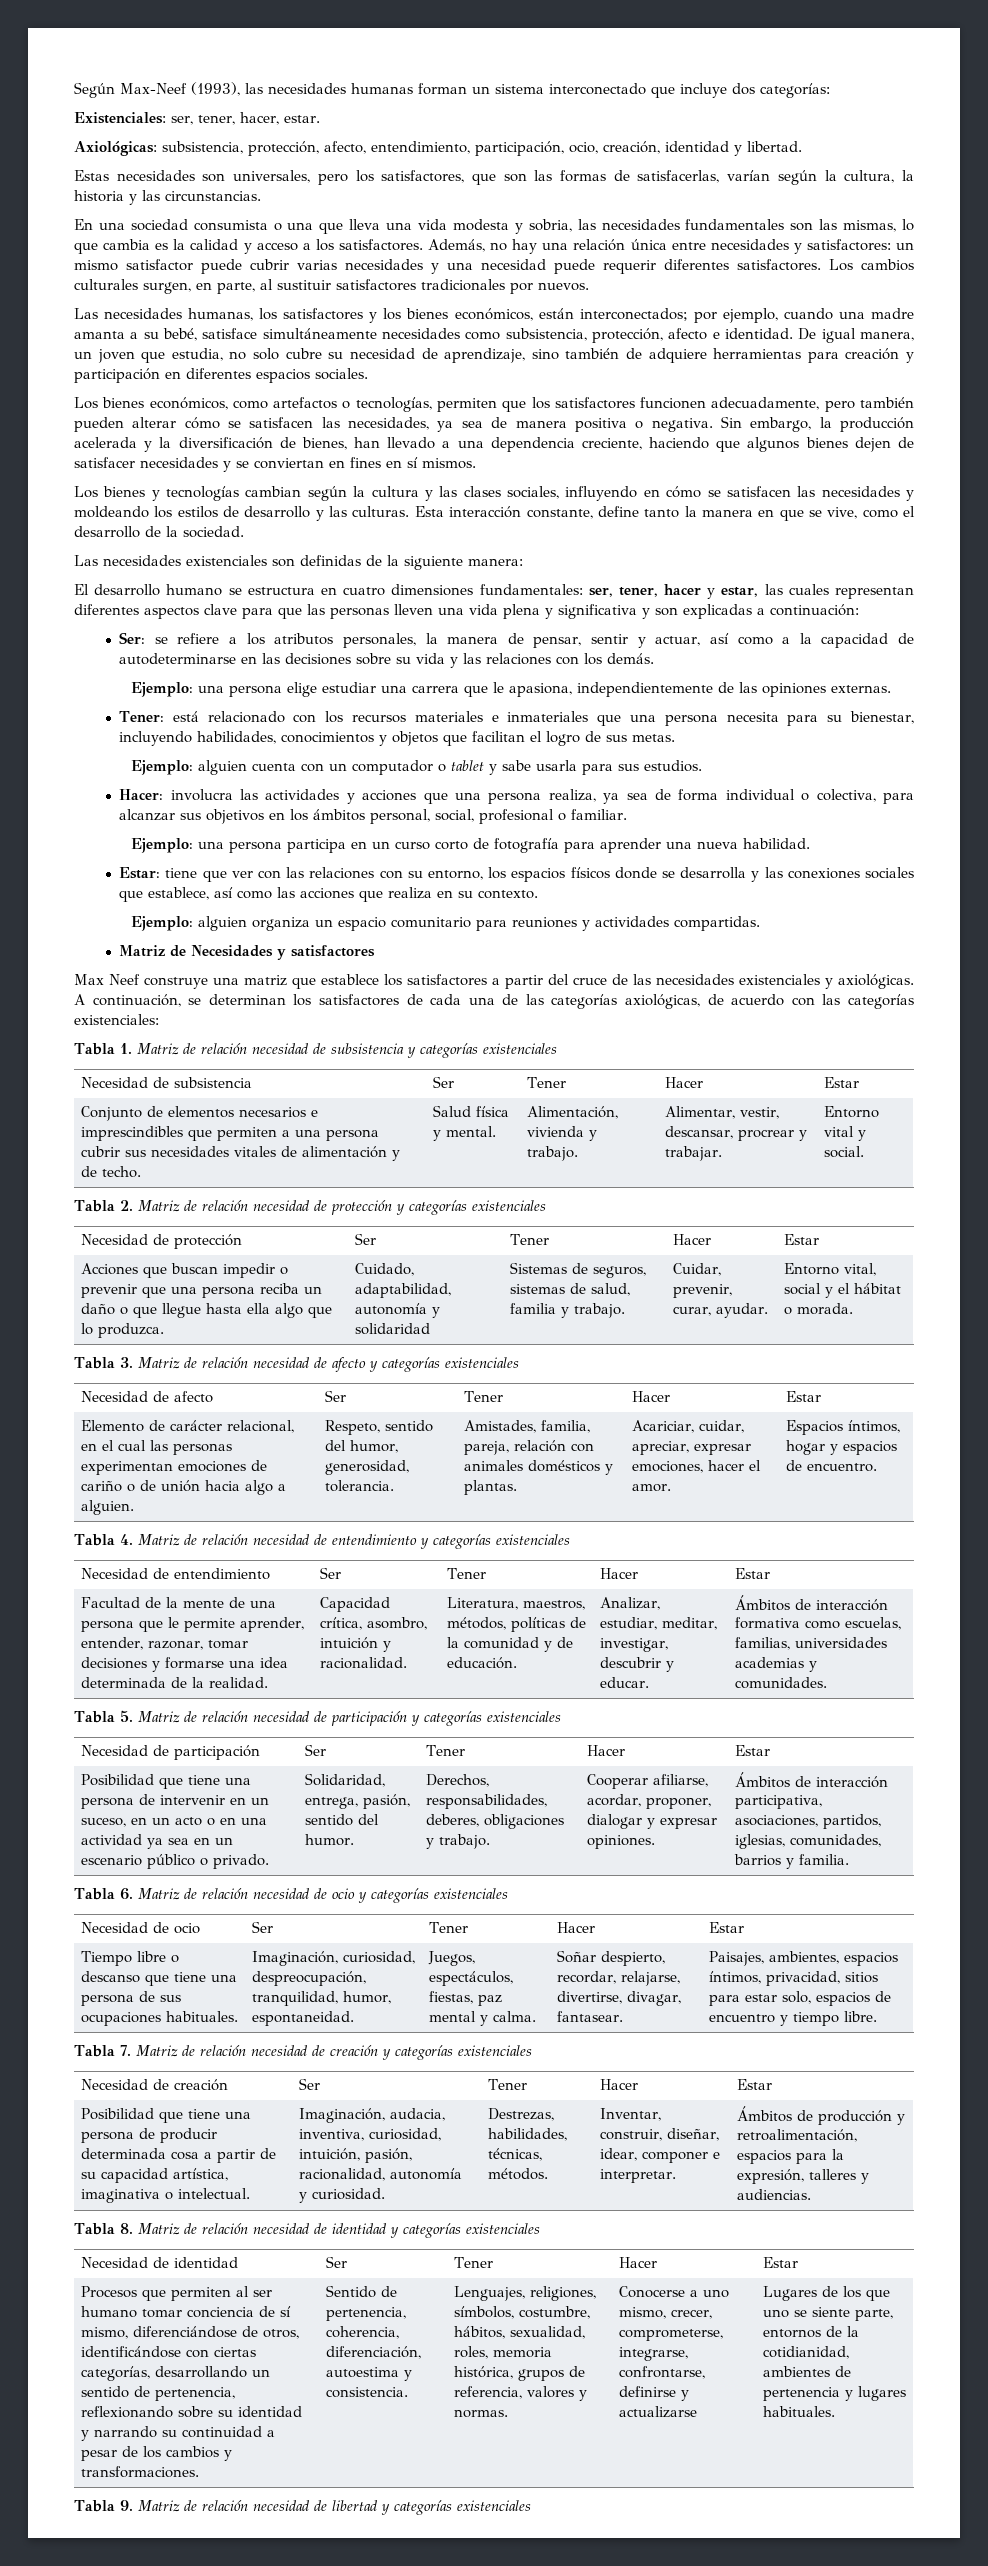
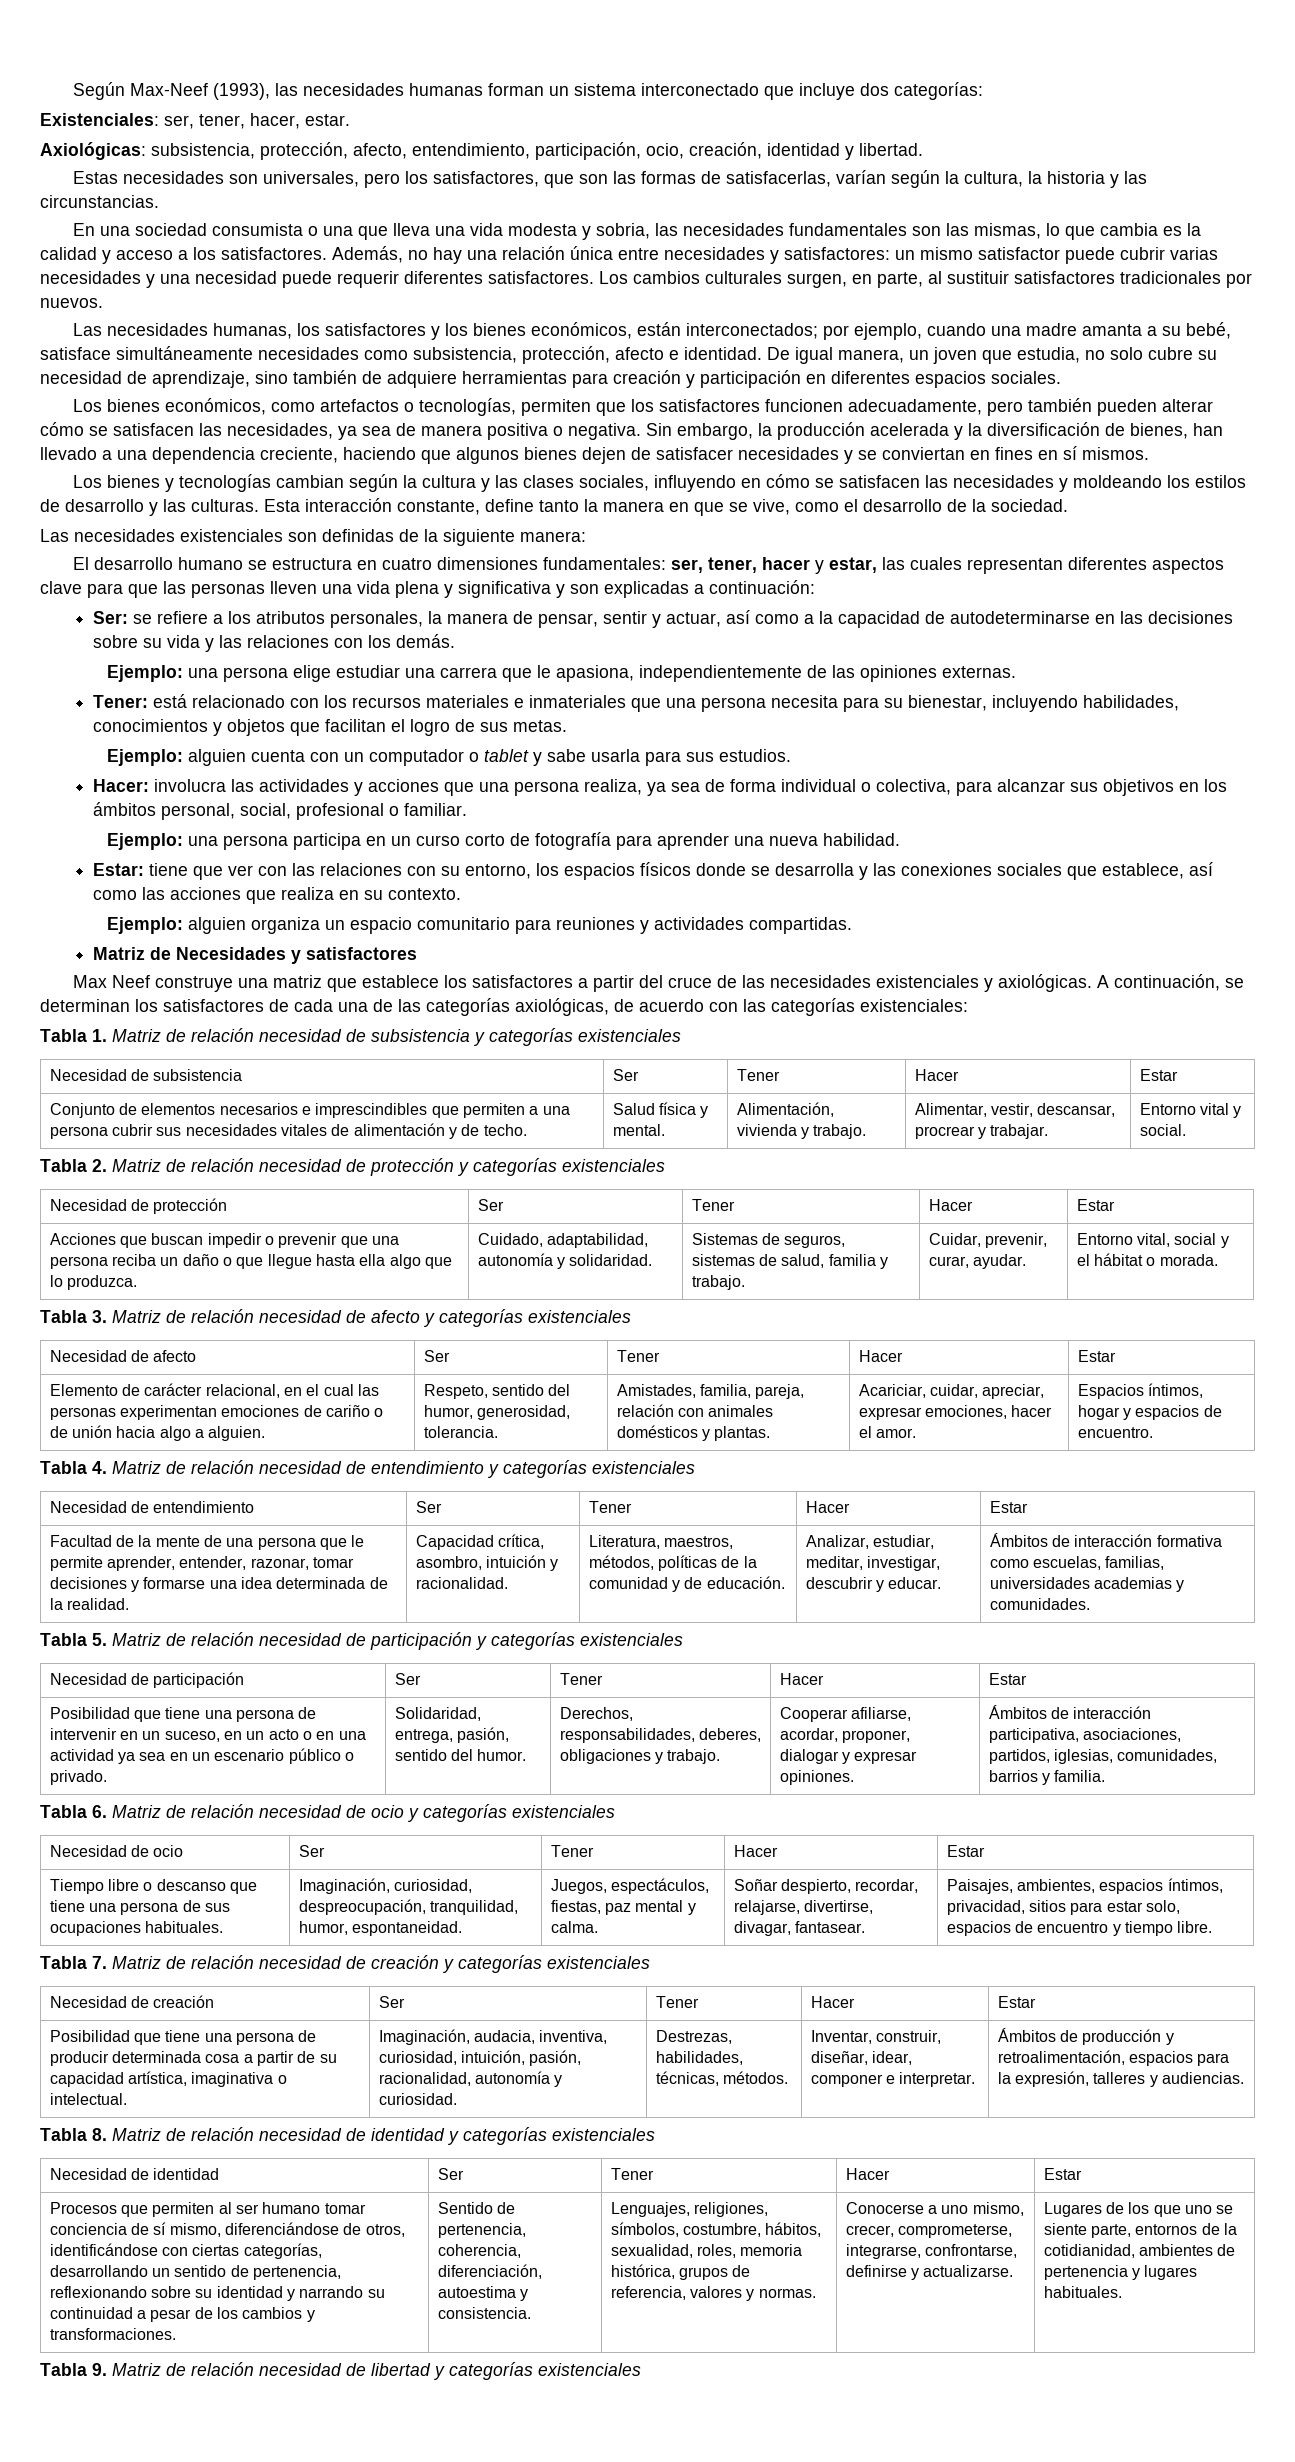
- Cuidado, adaptabilidad, autonomía y solidaridad
+ Cuidado, adaptabilidad, autonomía y solidaridad.
- Conocerse a uno mismo, crecer, comprometerse, integrarse, confrontarse, definirse y actualizarse
+ Conocerse a uno mismo, crecer, comprometerse, integrarse, confrontarse, definirse y actualizarse.

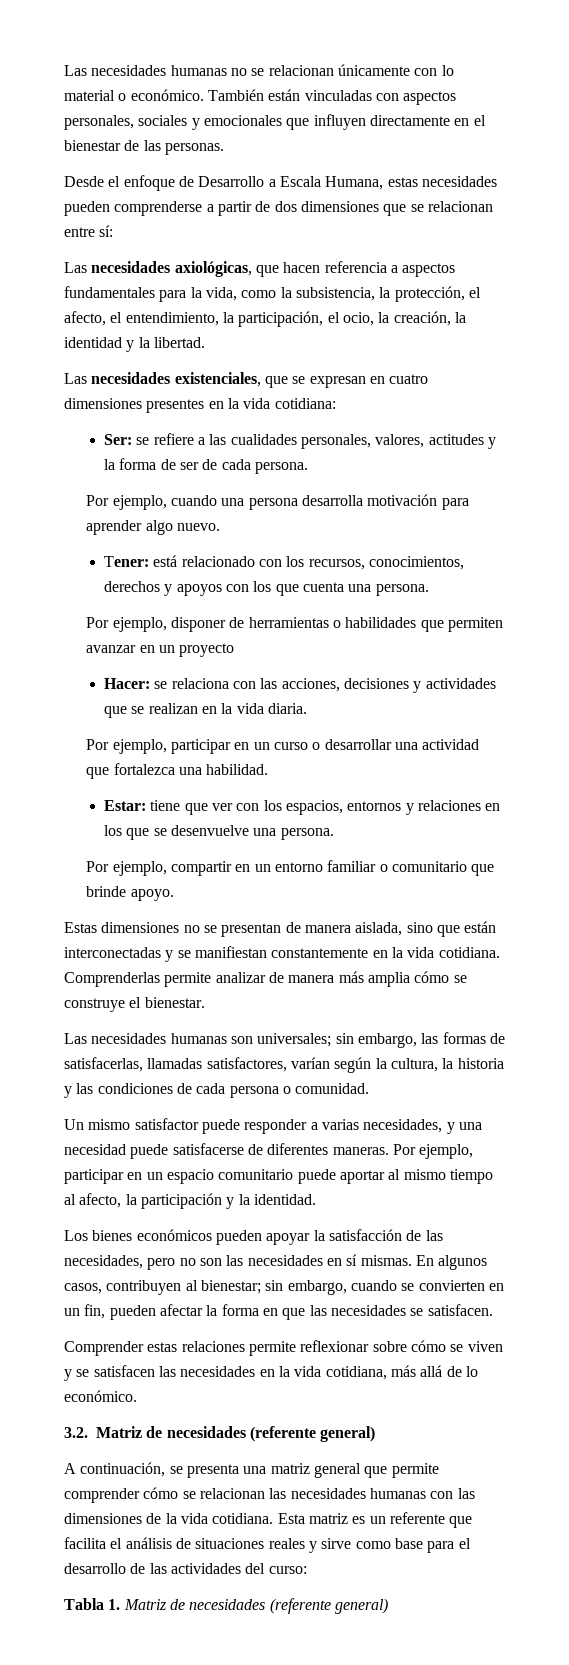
- Según Max-Neef (1993), las necesidades humanas forman un sistema interconectado que incluye dos categorías:
- Existenciales: ser, tener, hacer, estar.
- Axiológicas: subsistencia, protección, afecto, entendimiento, participación, ocio, creación, identidad y libertad.
+ Las necesidades humanas no se relacionan únicamente con lo material o económico. También están vinculadas con aspectos personales, sociales y emocionales que influyen directamente en el bienestar de las personas.
+ Desde el enfoque de Desarrollo a Escala Humana, estas necesidades pueden comprenderse a partir de dos dimensiones que se relacionan entre sí:
+ Las necesidades axiológicas, que hacen referencia a aspectos fundamentales para la vida, como la subsistencia, la protección, el afecto, el entendimiento, la participación, el ocio, la creación, la identidad y la libertad.
- Estas necesidades son universales, pero los satisfactores, que son las formas de satisfacerlas, varían según la cultura, la historia y las circunstancias.
- En una sociedad consumista o una que lleva una vida modesta y sobria, las necesidades fundamentales son las mismas, lo que cambia es la calidad y acceso a los satisfactores. Además, no hay una relación única entre necesidades y satisfactores: un mismo satisfactor puede cubrir varias necesidades y una necesidad puede requerir diferentes satisfactores. Los cambios culturales surgen, en parte, al sustituir satisfactores tradicionales por nuevos.
- Las necesidades humanas, los satisfactores y los bienes económicos, están interconectados; por ejemplo, cuando una madre amanta a su bebé, satisface simultáneamente necesidades como subsistencia, protección, afecto e identidad. De igual manera, un joven que estudia, no solo cubre su necesidad de aprendizaje, sino también de adquiere herramientas para creación y participación en diferentes espacios sociales.
- Los bienes económicos, como artefactos o tecnologías, permiten que los satisfactores funcionen adecuadamente, pero también pueden alterar cómo se satisfacen las necesidades, ya sea de manera positiva o negativa. Sin embargo, la producción acelerada y la diversificación de bienes, han llevado a una dependencia creciente, haciendo que algunos bienes dejen de satisfacer necesidades y se conviertan en fines en sí mismos.
- Los bienes y tecnologías cambian según la cultura y las clases sociales, influyendo en cómo se satisfacen las necesidades y moldeando los estilos de desarrollo y las culturas. Esta interacción constante, define tanto la manera en que se vive, como el desarrollo de la sociedad.
- Las necesidades existenciales son definidas de la siguiente manera:
- El desarrollo humano se estructura en cuatro dimensiones fundamentales: ser, tener, hacer y estar, las cuales representan diferentes aspectos clave para que las personas lleven una vida plena y significativa y son explicadas a continuación:
- Ser: se refiere a los atributos personales, la manera de pensar, sentir y actuar, así como a la capacidad de autodeterminarse en las decisiones sobre su vida y las relaciones con los demás.
- Ejemplo: una persona elige estudiar una carrera que le apasiona, independientemente de las opiniones externas.
- Tener: está relacionado con los recursos materiales e inmateriales que una persona necesita para su bienestar, incluyendo habilidades, conocimientos y objetos que facilitan el logro de sus metas.
- Ejemplo: alguien cuenta con un computador o tablet y sabe usarla para sus estudios.
- Hacer: involucra las actividades y acciones que una persona realiza, ya sea de forma individual o colectiva, para alcanzar sus objetivos en los ámbitos personal, social, profesional o familiar.
- Ejemplo: una persona participa en un curso corto de fotografía para aprender una nueva habilidad.
- Estar: tiene que ver con las relaciones con su entorno, los espacios físicos donde se desarrolla y las conexiones sociales que establece, así como las acciones que realiza en su contexto.
- Ejemplo: alguien organiza un espacio comunitario para reuniones y actividades compartidas.
- Matriz de Necesidades y satisfactores
- Max Neef construye una matriz que establece los satisfactores a partir del cruce de las necesidades existenciales y axiológicas. A continuación, se determinan los satisfactores de cada una de las categorías axiológicas, de acuerdo con las categorías existenciales:
- Tabla 1. Matriz de relación necesidad de subsistencia y categorías existenciales
- Necesidad de subsistencia | Ser | Tener | Hacer | Estar
- Conjunto de elementos necesarios e imprescindibles que permiten a una persona cubrir sus necesidades vitales de alimentación y de techo. | Salud física y mental. | Alimentación, vivienda y trabajo. | Alimentar, vestir, descansar, procrear y trabajar. | Entorno vital y social.
- Tabla 2. Matriz de relación necesidad de protección y categorías existenciales
- Necesidad de protección | Ser | Tener | Hacer | Estar
- Acciones que buscan impedir o prevenir que una persona reciba un daño o que llegue hasta ella algo que lo produzca. | Cuidado, adaptabilidad, autonomía y solidaridad. | Sistemas de seguros, sistemas de salud, familia y trabajo. | Cuidar, prevenir, curar, ayudar. | Entorno vital, social y el hábitat o morada.
- Tabla 3. Matriz de relación necesidad de afecto y categorías existenciales
- Necesidad de afecto | Ser | Tener | Hacer | Estar
- Elemento de carácter relacional, en el cual las personas experimentan emociones de cariño o de unión hacia algo a alguien. | Respeto, sentido del humor, generosidad, tolerancia. | Amistades, familia, pareja, relación con animales domésticos y plantas. | Acariciar, cuidar, apreciar, expresar emociones, hacer el amor. | Espacios íntimos, hogar y espacios de encuentro.
- Tabla 4. Matriz de relación necesidad de entendimiento y categorías existenciales
- Necesidad de entendimiento | Ser | Tener | Hacer | Estar
- Facultad de la mente de una persona que le permite aprender, entender, razonar, tomar decisiones y formarse una idea determinada de la realidad. | Capacidad crítica, asombro, intuición y racionalidad. | Literatura, maestros, métodos, políticas de la comunidad y de educación. | Analizar, estudiar, meditar, investigar, descubrir y educar. | Ámbitos de interacción formativa como escuelas, familias, universidades academias y comunidades.
- Tabla 5. Matriz de relación necesidad de participación y categorías existenciales
- Necesidad de participación | Ser | Tener | Hacer | Estar
- Posibilidad que tiene una persona de intervenir en un suceso, en un acto o en una actividad ya sea en un escenario público o privado. | Solidaridad, entrega, pasión, sentido del humor. | Derechos, responsabilidades, deberes, obligaciones y trabajo. | Cooperar afiliarse, acordar, proponer, dialogar y expresar opiniones. | Ámbitos de interacción participativa, asociaciones, partidos, iglesias, comunidades, barrios y familia.
- Tabla 6. Matriz de relación necesidad de ocio y categorías existenciales
- Necesidad de ocio | Ser | Tener | Hacer | Estar
- Tiempo libre o descanso que tiene una persona de sus ocupaciones habituales. | Imaginación, curiosidad, despreocupación, tranquilidad, humor, espontaneidad. | Juegos, espectáculos, fiestas, paz mental y calma. | Soñar despierto, recordar, relajarse, divertirse, divagar, fantasear. | Paisajes, ambientes, espacios íntimos, privacidad, sitios para estar solo, espacios de encuentro y tiempo libre.
- Tabla 7. Matriz de relación necesidad de creación y categorías existenciales
- Necesidad de creación | Ser | Tener | Hacer | Estar
- Posibilidad que tiene una persona de producir determinada cosa a partir de su capacidad artística, imaginativa o intelectual. | Imaginación, audacia, inventiva, curiosidad, intuición, pasión, racionalidad, autonomía y curiosidad. | Destrezas, habilidades, técnicas, métodos. | Inventar, construir, diseñar, idear, componer e interpretar. | Ámbitos de producción y retroalimentación, espacios para la expresión, talleres y audiencias.
- Tabla 8. Matriz de relación necesidad de identidad y categorías existenciales
- Necesidad de identidad | Ser | Tener | Hacer | Estar
- Procesos que permiten al ser humano tomar conciencia de sí mismo, diferenciándose de otros, identificándose con ciertas categorías, desarrollando un sentido de pertenencia, reflexionando sobre su identidad y narrando su continuidad a pesar de los cambios y transformaciones. | Sentido de pertenencia, coherencia, diferenciación, autoestima y consistencia. | Lenguajes, religiones, símbolos, costumbre, hábitos, sexualidad, roles, memoria histórica, grupos de referencia, valores y normas. | Conocerse a uno mismo, crecer, comprometerse, integrarse, confrontarse, definirse y actualizarse. | Lugares de los que uno se siente parte, entornos de la cotidianidad, ambientes de pertenencia y lugares habituales.
- Tabla 9. Matriz de relación necesidad de libertad y categorías existenciales
+ Las necesidades existenciales, que se expresan en cuatro dimensiones presentes en la vida cotidiana:
+ Ser: se refiere a las cualidades personales, valores, actitudes y la forma de ser de cada persona.
+ Por ejemplo, cuando una persona desarrolla motivación para aprender algo nuevo.
+ Tener: está relacionado con los recursos, conocimientos, derechos y apoyos con los que cuenta una persona.
+ Por ejemplo, disponer de herramientas o habilidades que permiten avanzar en un proyecto
+ Hacer: se relaciona con las acciones, decisiones y actividades que se realizan en la vida diaria.
+ Por ejemplo, participar en un curso o desarrollar una actividad que fortalezca una habilidad.
+ Estar: tiene que ver con los espacios, entornos y relaciones en los que se desenvuelve una persona.
+ Por ejemplo, compartir en un entorno familiar o comunitario que brinde apoyo.
+ Estas dimensiones no se presentan de manera aislada, sino que están interconectadas y se manifiestan constantemente en la vida cotidiana. Comprenderlas permite analizar de manera más amplia cómo se construye el bienestar.
+ Las necesidades humanas son universales; sin embargo, las formas de satisfacerlas, llamadas satisfactores, varían según la cultura, la historia y las condiciones de cada persona o comunidad.
+ Un mismo satisfactor puede responder a varias necesidades, y una necesidad puede satisfacerse de diferentes maneras. Por ejemplo, participar en un espacio comunitario puede aportar al mismo tiempo al afecto, la participación y la identidad.
+ Los bienes económicos pueden apoyar la satisfacción de las necesidades, pero no son las necesidades en sí mismas. En algunos casos, contribuyen al bienestar; sin embargo, cuando se convierten en un fin, pueden afectar la forma en que las necesidades se satisfacen.
+ Comprender estas relaciones permite reflexionar sobre cómo se viven y se satisfacen las necesidades en la vida cotidiana, más allá de lo económico.
+ 3.2. Matriz de necesidades (referente general)
+ A continuación, se presenta una matriz general que permite comprender cómo se relacionan las necesidades humanas con las dimensiones de la vida cotidiana. Esta matriz es un referente que facilita el análisis de situaciones reales y sirve como base para el desarrollo de las actividades del curso:
+ Tabla 1. Matriz de necesidades (referente general)

